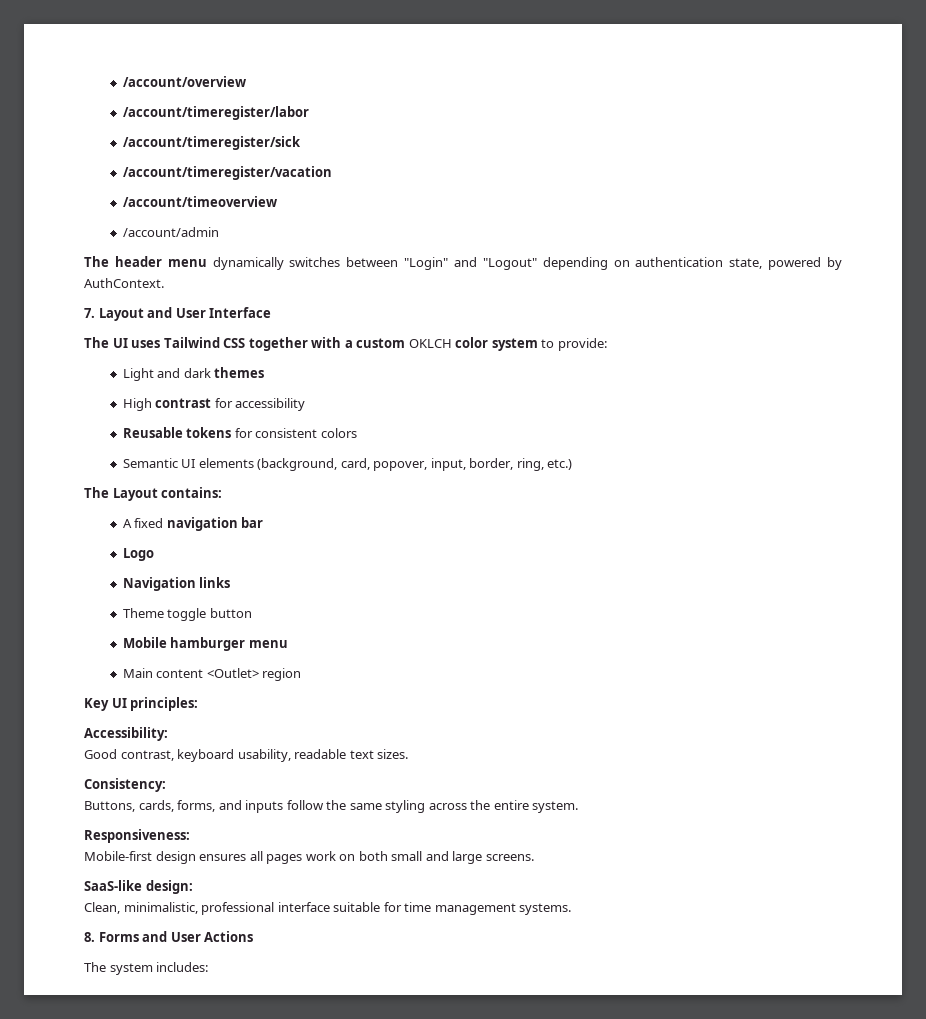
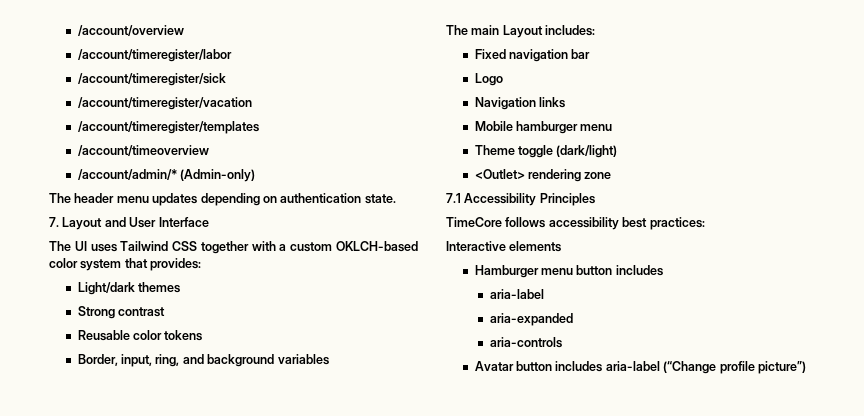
+ /account/timeregister/templates
- /account/admin
+ /account/admin/* (Admin-only)
- The header menu dynamically switches between "Login" and "Logout" depending on authentication state, powered by AuthContext.
+ The header menu updates depending on authentication state.
- The UI uses Tailwind CSS together with a custom OKLCH color system to provide:
- Light and dark themes
+ The UI uses Tailwind CSS together with a custom OKLCH-based color system that provides:
+ Light/dark themes
- High contrast for accessibility
+ Strong contrast
- Reusable tokens for consistent colors
- Semantic UI elements (background, card, popover, input, border, ring, etc.)
- The Layout contains:
- A fixed navigation bar
+ Reusable color tokens
+ Border, input, ring, and background variables
+ The main Layout includes:
+ Fixed navigation bar
- Theme toggle button
- Main content <Outlet> region
- Key UI principles:
- Accessibility:
- Good contrast, keyboard usability, readable text sizes.
- Consistency:
- Buttons, cards, forms, and inputs follow the same styling across the entire system.
- Responsiveness:
- Mobile-first design ensures all pages work on both small and large screens.
- SaaS-like design:
- Clean, minimalistic, professional interface suitable for time management systems.
- 8. Forms and User Actions
- The system includes:
+ Theme toggle (dark/light)
+ <Outlet> rendering zone
+ 7.1 Accessibility Principles
+ TimeCore follows accessibility best practices:
+ Interactive elements
+ Hamburger menu button includes
+ aria-label
+ aria-expanded
+ aria-controls
+ Avatar button includes aria-label (“Change profile picture”)

